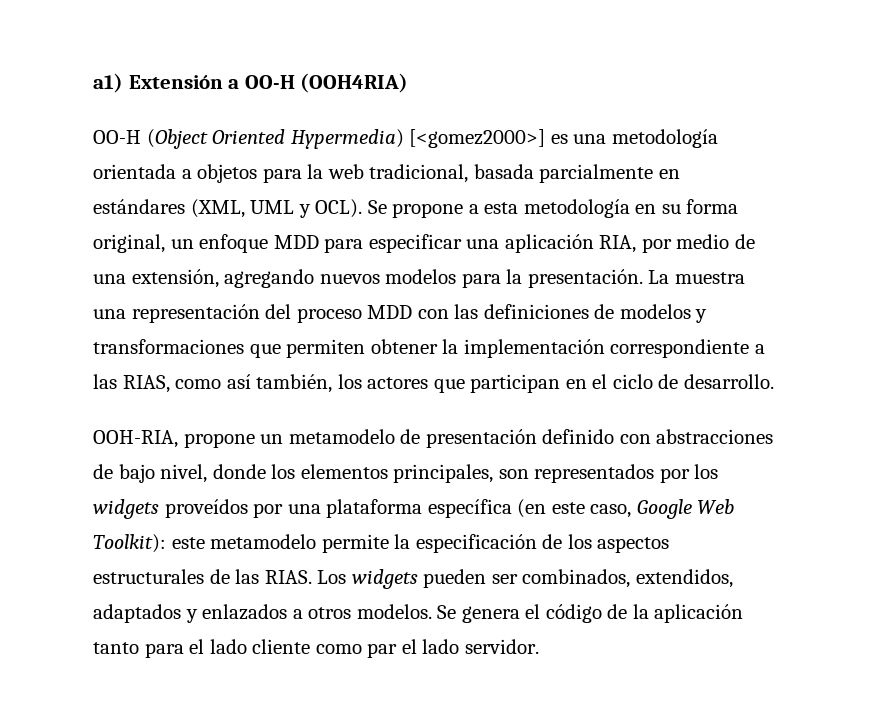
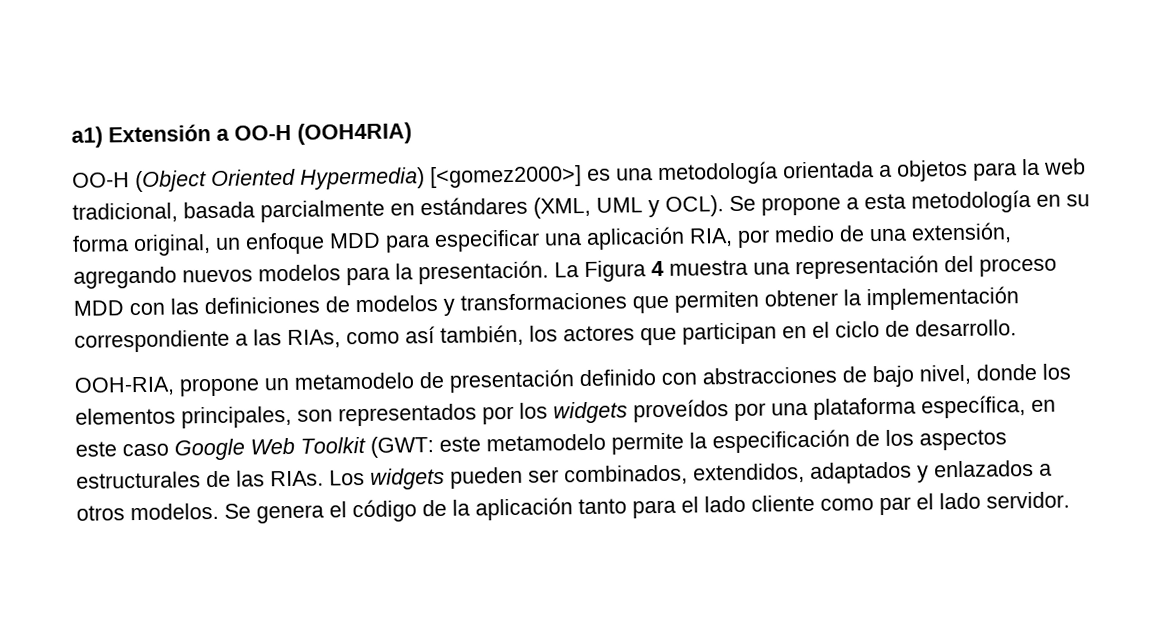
- La muestra una representación del proceso MDD con las definiciones de modelos y transformaciones que permiten obtener la implementación correspondiente a las RIAS, como así también, los actores que participan en el ciclo de desarrollo.
+ La Figura 4 muestra una representación del proceso MDD con las definiciones de modelos y transformaciones que permiten obtener la implementación correspondiente a las RIAs, como así también, los actores que participan en el ciclo de desarrollo.
- OOH-RIA, propone un metamodelo de presentación definido con abstracciones de bajo nivel, donde los elementos principales, son representados por los widgets proveídos por una plataforma específica (en este caso, Google Web Toolkit): este metamodelo permite la especificación de los aspectos estructurales de las RIAS.
+ OOH-RIA, propone un metamodelo de presentación definido con abstracciones de bajo nivel, donde los elementos principales, son representados por los widgets proveídos por una plataforma específica, en este caso Google Web Toolkit (GWT: este metamodelo permite la especificación de los aspectos estructurales de las RIAs.

